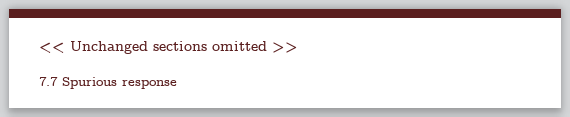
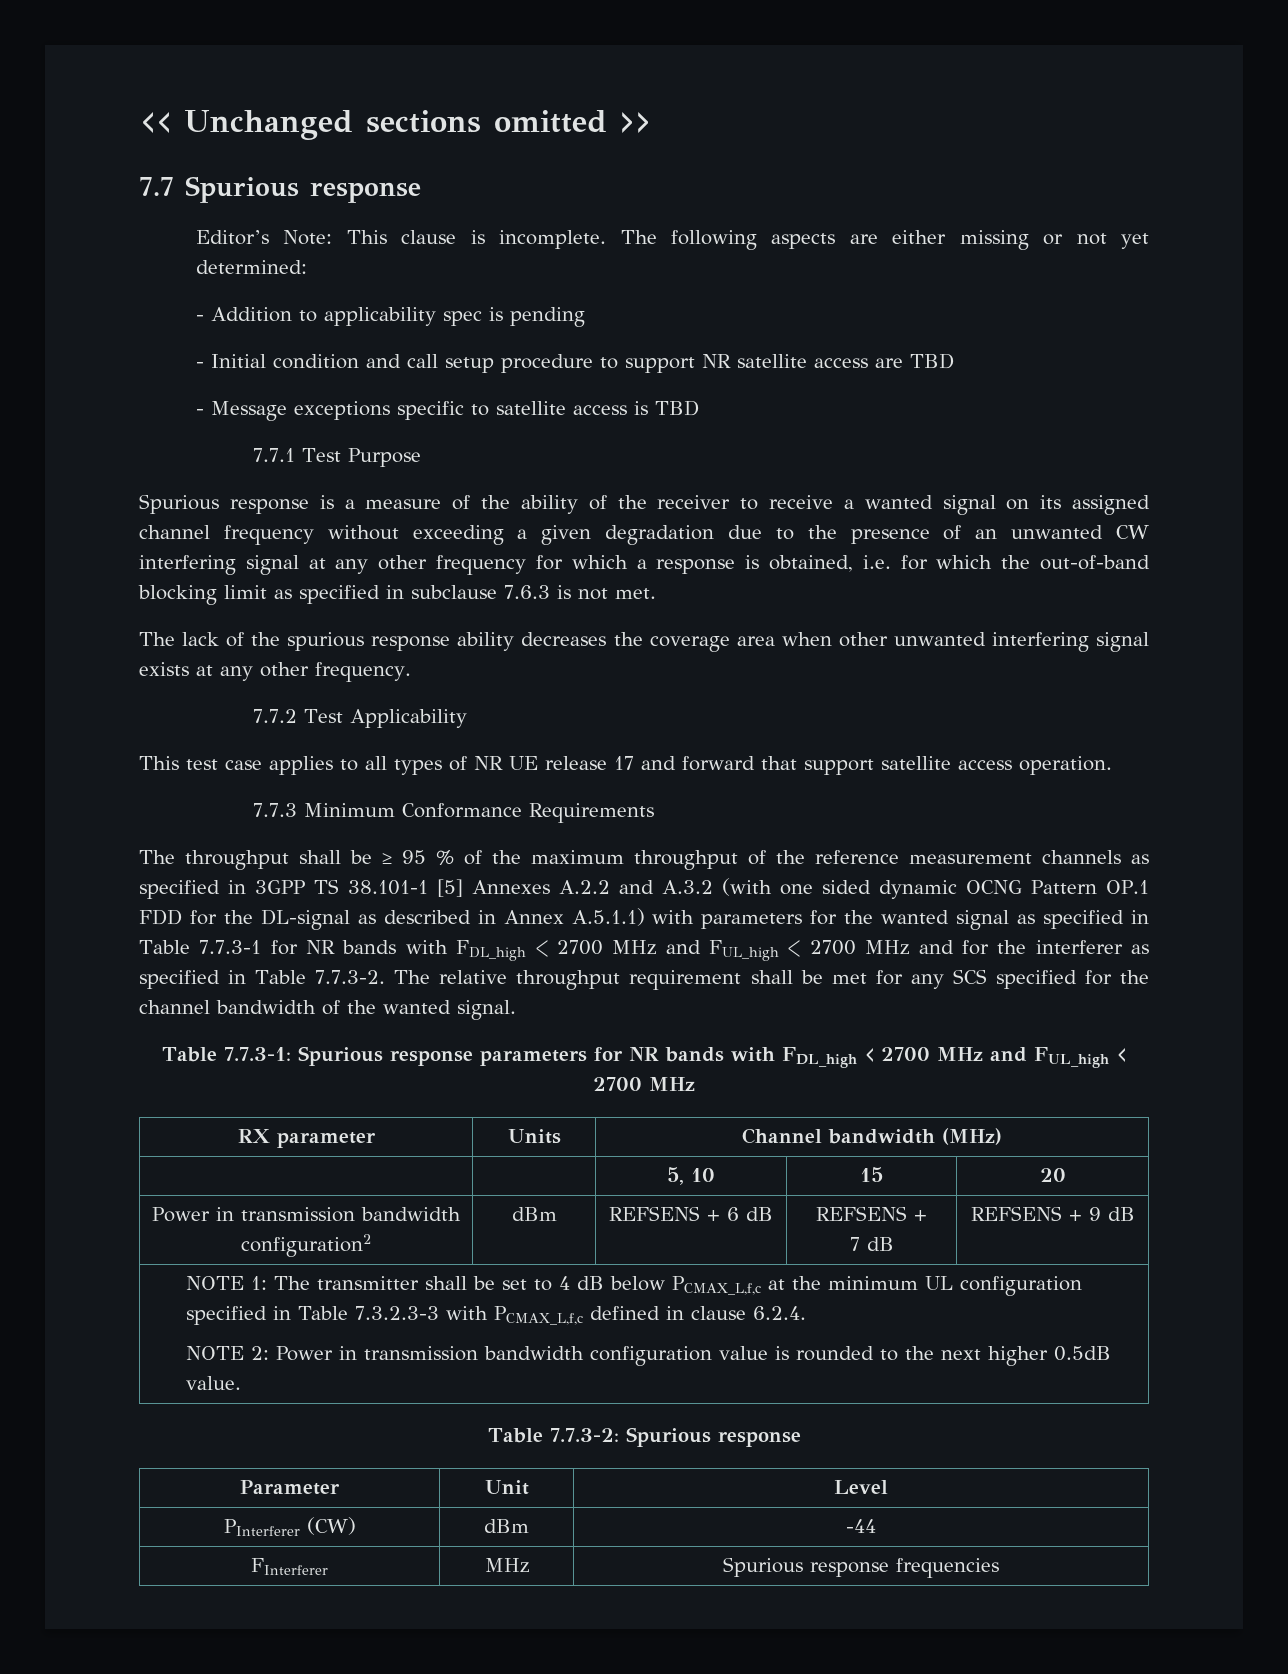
+ Editor’s Note: This clause is incomplete. The following aspects are either missing or not yet determined:
+ - Addition to applicability spec is pending
+ - Initial condition and call setup procedure to support NR satellite access are TBD
+ - Message exceptions specific to satellite access is TBD
+ 7.7.1 Test Purpose
+ Spurious response is a measure of the ability of the receiver to receive a wanted signal on its assigned channel frequency without exceeding a given degradation due to the presence of an unwanted CW interfering signal at any other frequency for which a response is obtained, i.e. for which the out-of-band blocking limit as specified in subclause 7.6.3 is not met.
+ The lack of the spurious response ability decreases the coverage area when other unwanted interfering signal exists at any other frequency.
+ 7.7.2 Test Applicability
+ This test case applies to all types of NR UE release 17 and forward that support satellite access operation.
+ 7.7.3 Minimum Conformance Requirements
+ The throughput shall be ≥ 95 % of the maximum throughput of the reference measurement channels as specified in 3GPP TS 38.101-1 [5] Annexes A.2.2 and A.3.2 (with one sided dynamic OCNG Pattern OP.1 FDD for the DL-signal as described in Annex A.5.1.1) with parameters for the wanted signal as specified in Table 7.7.3-1 for NR bands with FDL_high < 2700 MHz and FUL_high < 2700 MHz and for the interferer as specified in Table 7.7.3-2. The relative throughput requirement shall be met for any SCS specified for the channel bandwidth of the wanted signal.
+ Table 7.7.3-1: Spurious response parameters for NR bands with FDL_high < 2700 MHz and FUL_high < 2700 MHz
+ RX parameter | Units | Channel bandwidth (MHz)
+ | | 5, 10 | 15 | 20
+ Power in transmission bandwidth configuration2 | dBm | REFSENS + 6 dB | REFSENS +
+ 7 dB | REFSENS + 9 dB
+ NOTE 1: The transmitter shall be set to 4 dB below PCMAX_L,f,c at the minimum UL configuration specified in Table 7.3.2.3-3 with PCMAX_L,f,c defined in clause 6.2.4.
+ NOTE 2: Power in transmission bandwidth configuration value is rounded to the next higher 0.5dB value.
+ Table 7.7.3-2: Spurious response
+ Parameter | Unit | Level
+ PInterferer (CW) | dBm | -44
+ FInterferer | MHz | Spurious response frequencies

